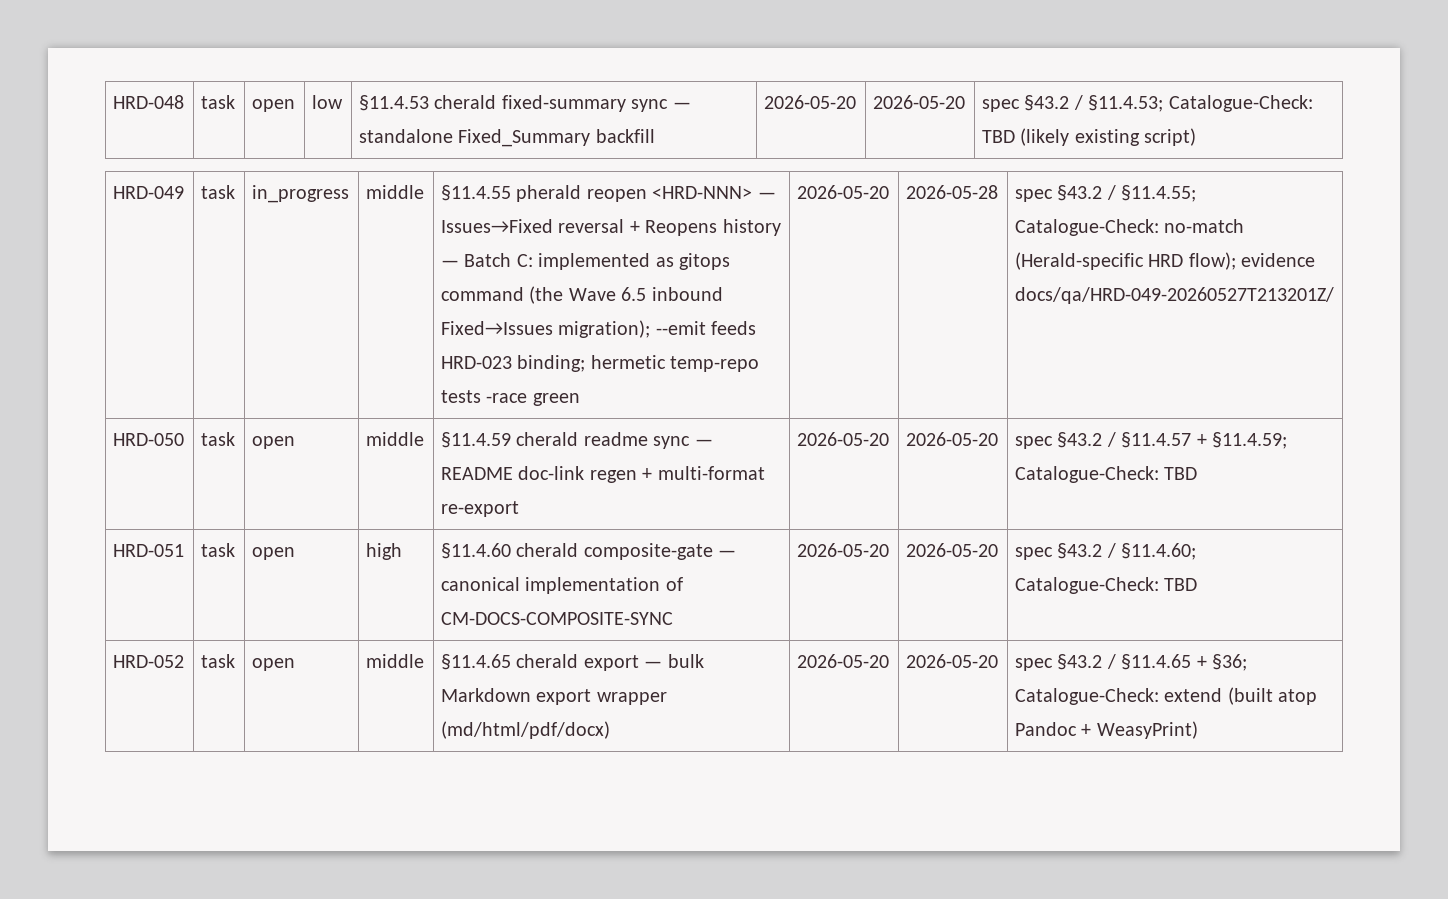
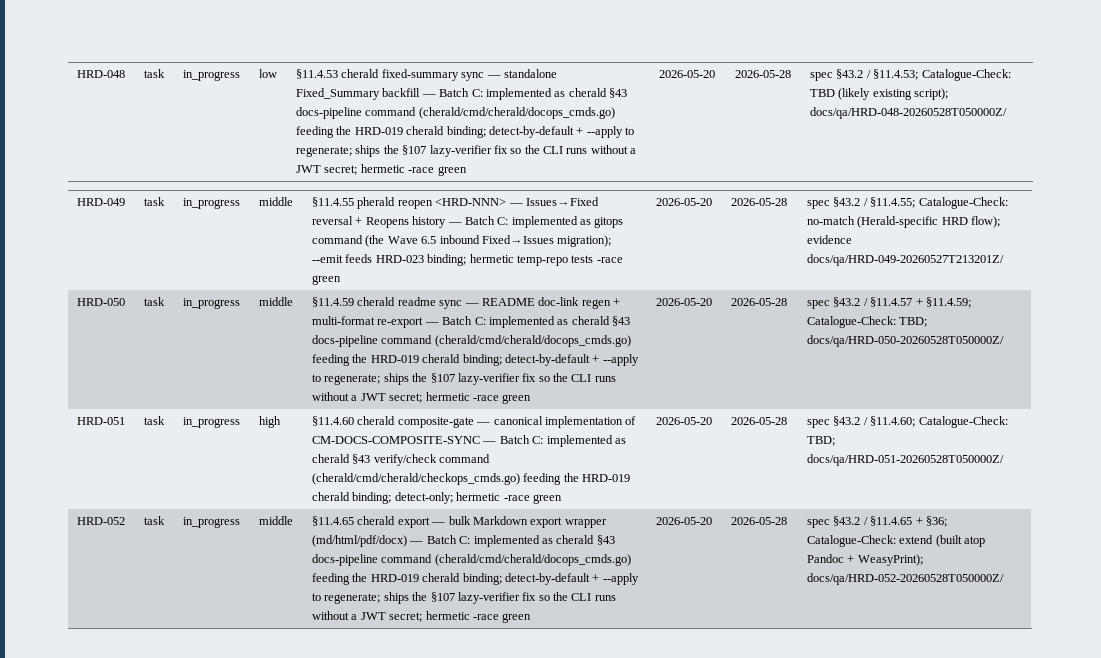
- HRD-048 | task | open
+ HRD-048 | task | in_progress
- §11.4.53 cherald fixed-summary sync — standalone Fixed_Summary backfill | 2026-05-20 | 2026-05-20
+ §11.4.53 cherald fixed-summary sync — standalone Fixed_Summary backfill — Batch C: implemented as cherald §43 docs-pipeline command (cherald/cmd/cherald/docops_cmds.go) feeding the HRD-019 cherald binding; detect-by-default + --apply to regenerate; ships the §107 lazy-verifier fix so the CLI runs without a JWT secret; hermetic -race green | 2026-05-20 | 2026-05-28
- spec §43.2 / §11.4.53; Catalogue-Check: TBD (likely existing script)
+ spec §43.2 / §11.4.53; Catalogue-Check: TBD (likely existing script); docs/qa/HRD-048-20260528T050000Z/
- HRD-050 | task | open
+ HRD-050 | task | in_progress
- §11.4.59 cherald readme sync — README doc-link regen + multi-format re-export | 2026-05-20 | 2026-05-20
+ §11.4.59 cherald readme sync — README doc-link regen + multi-format re-export — Batch C: implemented as cherald §43 docs-pipeline command (cherald/cmd/cherald/docops_cmds.go) feeding the HRD-019 cherald binding; detect-by-default + --apply to regenerate; ships the §107 lazy-verifier fix so the CLI runs without a JWT secret; hermetic -race green | 2026-05-20 | 2026-05-28
- spec §43.2 / §11.4.57 + §11.4.59; Catalogue-Check: TBD
+ spec §43.2 / §11.4.57 + §11.4.59; Catalogue-Check: TBD; docs/qa/HRD-050-20260528T050000Z/
- HRD-051 | task | open | high | §11.4.60 cherald composite-gate — canonical implementation of CM-DOCS-COMPOSITE-SYNC | 2026-05-20 | 2026-05-20 | spec §43.2 / §11.4.60; Catalogue-Check: TBD
+ HRD-051 | task | in_progress | high | §11.4.60 cherald composite-gate — canonical implementation of CM-DOCS-COMPOSITE-SYNC — Batch C: implemented as cherald §43 verify/check command (cherald/cmd/cherald/checkops_cmds.go) feeding the HRD-019 cherald binding; detect-only; hermetic -race green | 2026-05-20 | 2026-05-28 | spec §43.2 / §11.4.60; Catalogue-Check: TBD; docs/qa/HRD-051-20260528T050000Z/
- HRD-052 | task | open
+ HRD-052 | task | in_progress
- §11.4.65 cherald export — bulk Markdown export wrapper (md/html/pdf/docx) | 2026-05-20 | 2026-05-20
+ §11.4.65 cherald export — bulk Markdown export wrapper (md/html/pdf/docx) — Batch C: implemented as cherald §43 docs-pipeline command (cherald/cmd/cherald/docops_cmds.go) feeding the HRD-019 cherald binding; detect-by-default + --apply to regenerate; ships the §107 lazy-verifier fix so the CLI runs without a JWT secret; hermetic -race green | 2026-05-20 | 2026-05-28
- spec §43.2 / §11.4.65 + §36; Catalogue-Check: extend (built atop Pandoc + WeasyPrint)
+ spec §43.2 / §11.4.65 + §36; Catalogue-Check: extend (built atop Pandoc + WeasyPrint); docs/qa/HRD-052-20260528T050000Z/

